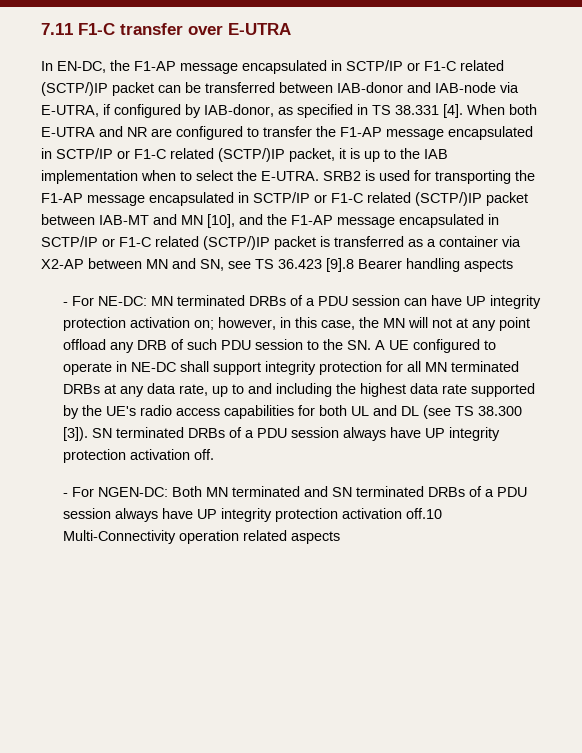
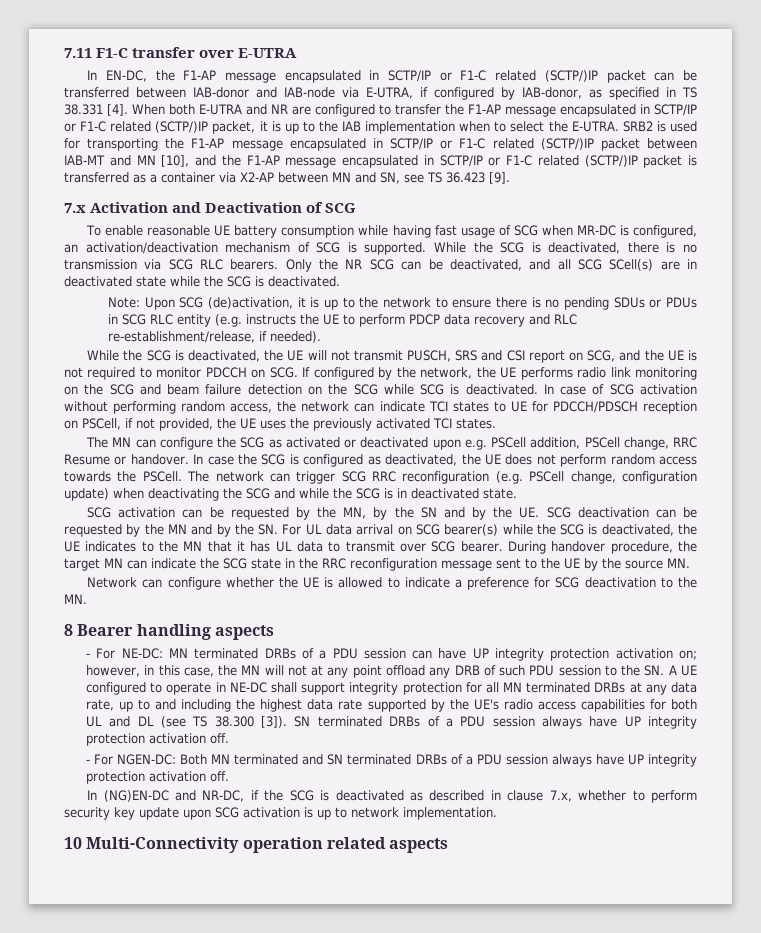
- SRB2 is used for transporting the F1-AP message encapsulated in SCTP/IP or F1-C related (SCTP/)IP packet between IAB-MT and MN [10], and the F1-AP message encapsulated in SCTP/IP or F1-C related (SCTP/)IP packet is transferred as a container via X2-AP between MN and SN, see TS 36.423 [9].8 Bearer handling aspects
+ SRB2 is used for transporting the F1-AP message encapsulated in SCTP/IP or F1-C related (SCTP/)IP packet between IAB-MT and MN [10], and the F1-AP message encapsulated in SCTP/IP or F1-C related (SCTP/)IP packet is transferred as a container via X2-AP between MN and SN, see TS 36.423 [9].
+ 7.x Activation and Deactivation of SCG
+ To enable reasonable UE battery consumption while having fast usage of SCG when MR-DC is configured, an activation/deactivation mechanism of SCG is supported. While the SCG is deactivated, there is no transmission via SCG RLC bearers. Only the NR SCG can be deactivated, and all SCG SCell(s) are in deactivated state while the SCG is deactivated.
+ Note: Upon SCG (de)activation, it is up to the network to ensure there is no pending SDUs or PDUs in SCG RLC entity (e.g. instructs the UE to perform PDCP data recovery and RLC re-establishment/release, if needed).
+ While the SCG is deactivated, the UE will not transmit PUSCH, SRS and CSI report on SCG, and the UE is not required to monitor PDCCH on SCG. If configured by the network, the UE performs radio link monitoring on the SCG and beam failure detection on the SCG while SCG is deactivated. In case of SCG activation without performing random access, the network can indicate TCI states to UE for PDCCH/PDSCH reception on PSCell, if not provided, the UE uses the previously activated TCI states.
+ The MN can configure the SCG as activated or deactivated upon e.g. PSCell addition, PSCell change, RRC Resume or handover. In case the SCG is configured as deactivated, the UE does not perform random access towards the PSCell. The network can trigger SCG RRC reconfiguration (e.g. PSCell change, configuration update) when deactivating the SCG and while the SCG is in deactivated state.
+ SCG activation can be requested by the MN, by the SN and by the UE. SCG deactivation can be requested by the MN and by the SN. For UL data arrival on SCG bearer(s) while the SCG is deactivated, the UE indicates to the MN that it has UL data to transmit over SCG bearer. During handover procedure, the target MN can indicate the SCG state in the RRC reconfiguration message sent to the UE by the source MN.
+ Network can configure whether the UE is allowed to indicate a preference for SCG deactivation to the MN.
+ 8 Bearer handling aspects
- - For NGEN-DC: Both MN terminated and SN terminated DRBs of a PDU session always have UP integrity protection activation off.10 Multi-Connectivity operation related aspects
+ - For NGEN-DC: Both MN terminated and SN terminated DRBs of a PDU session always have UP integrity protection activation off.
+ In (NG)EN-DC and NR-DC, if the SCG is deactivated as described in clause 7.x, whether to perform security key update upon SCG activation is up to network implementation.
+ 10 Multi-Connectivity operation related aspects

